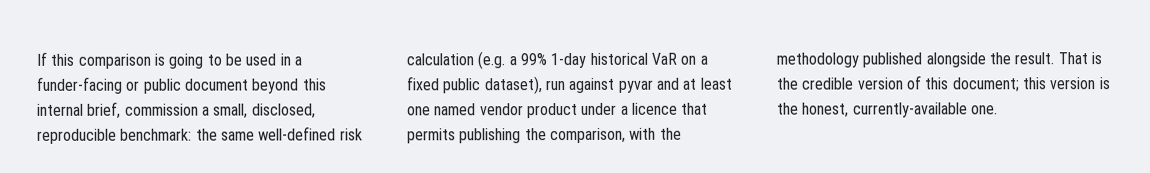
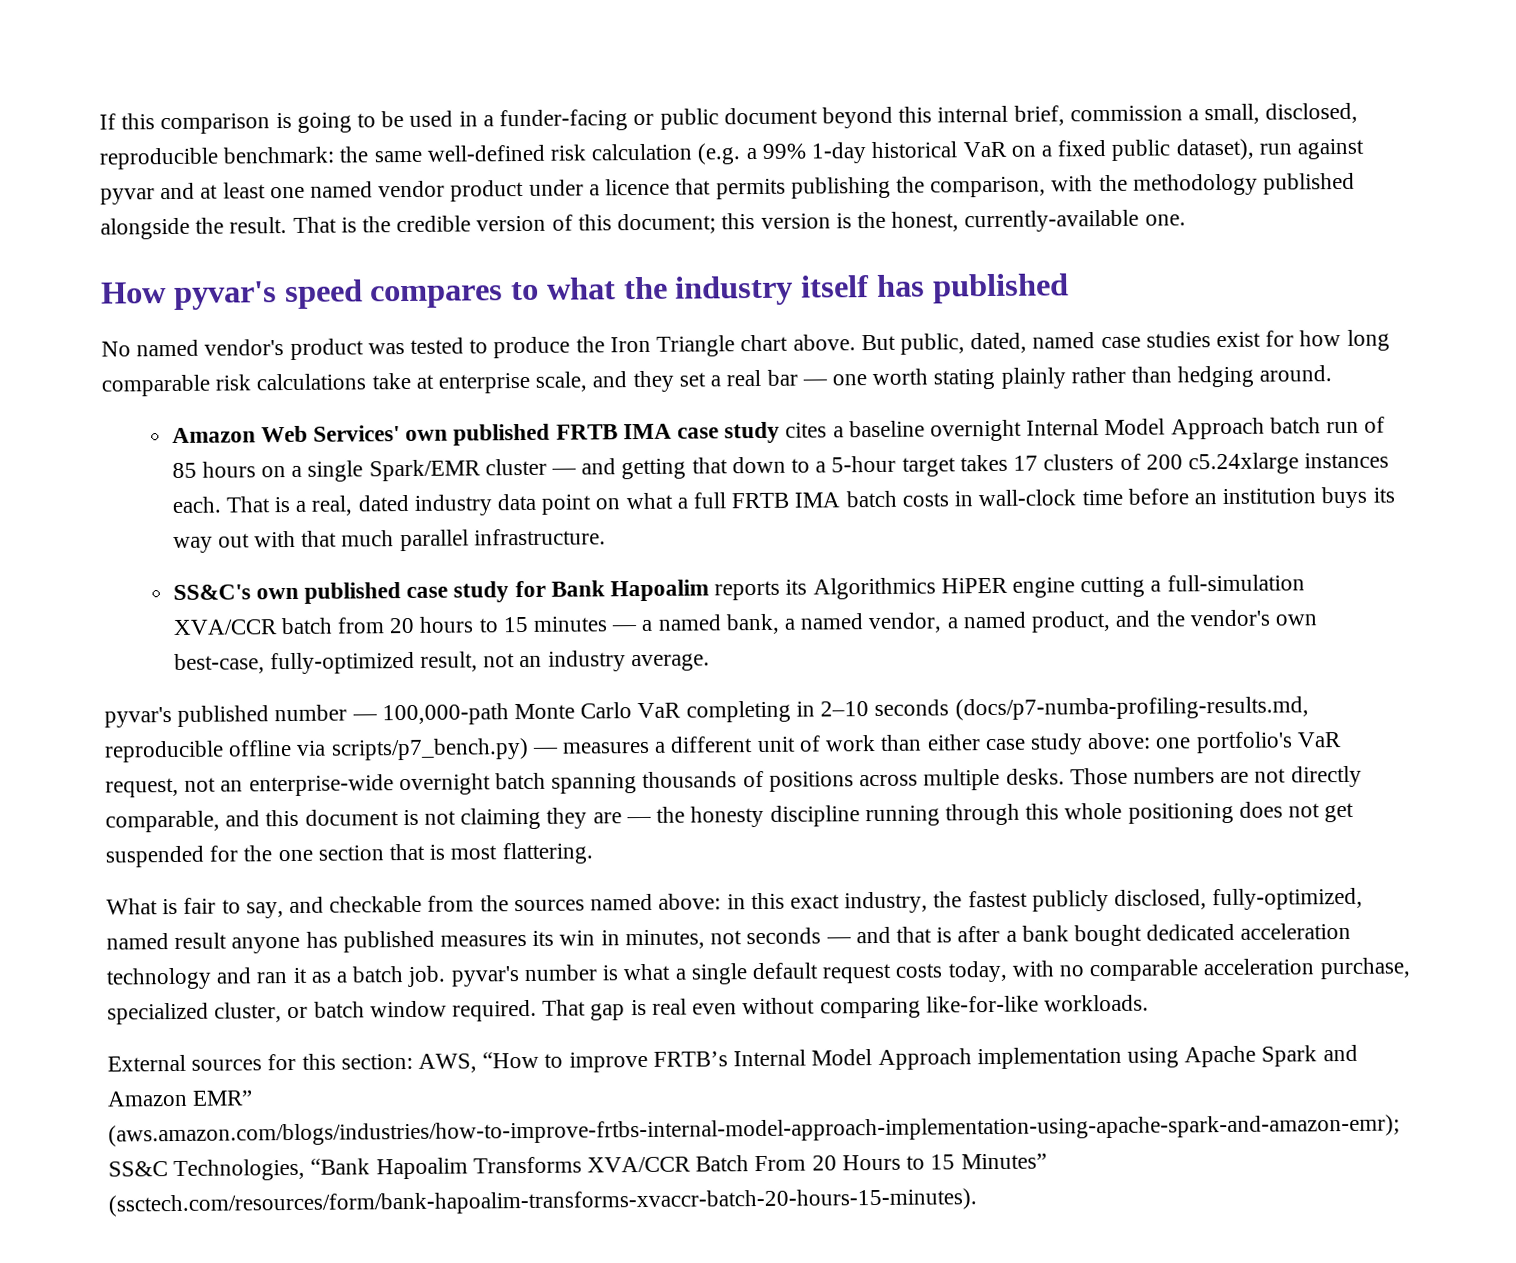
+ How pyvar's speed compares to what the industry itself has published
+ No named vendor's product was tested to produce the Iron Triangle chart above. But public, dated, named case studies exist for how long comparable risk calculations take at enterprise scale, and they set a real bar — one worth stating plainly rather than hedging around.
+ Amazon Web Services' own published FRTB IMA case study cites a baseline overnight Internal Model Approach batch run of 85 hours on a single Spark/EMR cluster — and getting that down to a 5-hour target takes 17 clusters of 200 c5.24xlarge instances each. That is a real, dated industry data point on what a full FRTB IMA batch costs in wall-clock time before an institution buys its way out with that much parallel infrastructure.
+ SS&C's own published case study for Bank Hapoalim reports its Algorithmics HiPER engine cutting a full-simulation XVA/CCR batch from 20 hours to 15 minutes — a named bank, a named vendor, a named product, and the vendor's own best-case, fully-optimized result, not an industry average.
+ pyvar's published number — 100,000-path Monte Carlo VaR completing in 2–10 seconds (docs/p7-numba-profiling-results.md, reproducible offline via scripts/p7_bench.py) — measures a different unit of work than either case study above: one portfolio's VaR request, not an enterprise-wide overnight batch spanning thousands of positions across multiple desks. Those numbers are not directly comparable, and this document is not claiming they are — the honesty discipline running through this whole positioning does not get suspended for the one section that is most flattering.
+ What is fair to say, and checkable from the sources named above: in this exact industry, the fastest publicly disclosed, fully-optimized, named result anyone has published measures its win in minutes, not seconds — and that is after a bank bought dedicated acceleration technology and ran it as a batch job. pyvar's number is what a single default request costs today, with no comparable acceleration purchase, specialized cluster, or batch window required. That gap is real even without comparing like-for-like workloads.
+ External sources for this section: AWS, “How to improve FRTB’s Internal Model Approach implementation using Apache Spark and Amazon EMR” (aws.amazon.com/blogs/industries/how-to-improve-frtbs-internal-model-approach-implementation-using-apache-spark-and-amazon-emr); SS&C Technologies, “Bank Hapoalim Transforms XVA/CCR Batch From 20 Hours to 15 Minutes” (ssctech.com/resources/form/bank-hapoalim-transforms-xvaccr-batch-20-hours-15-minutes).

